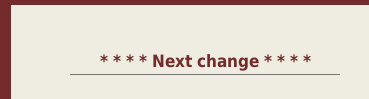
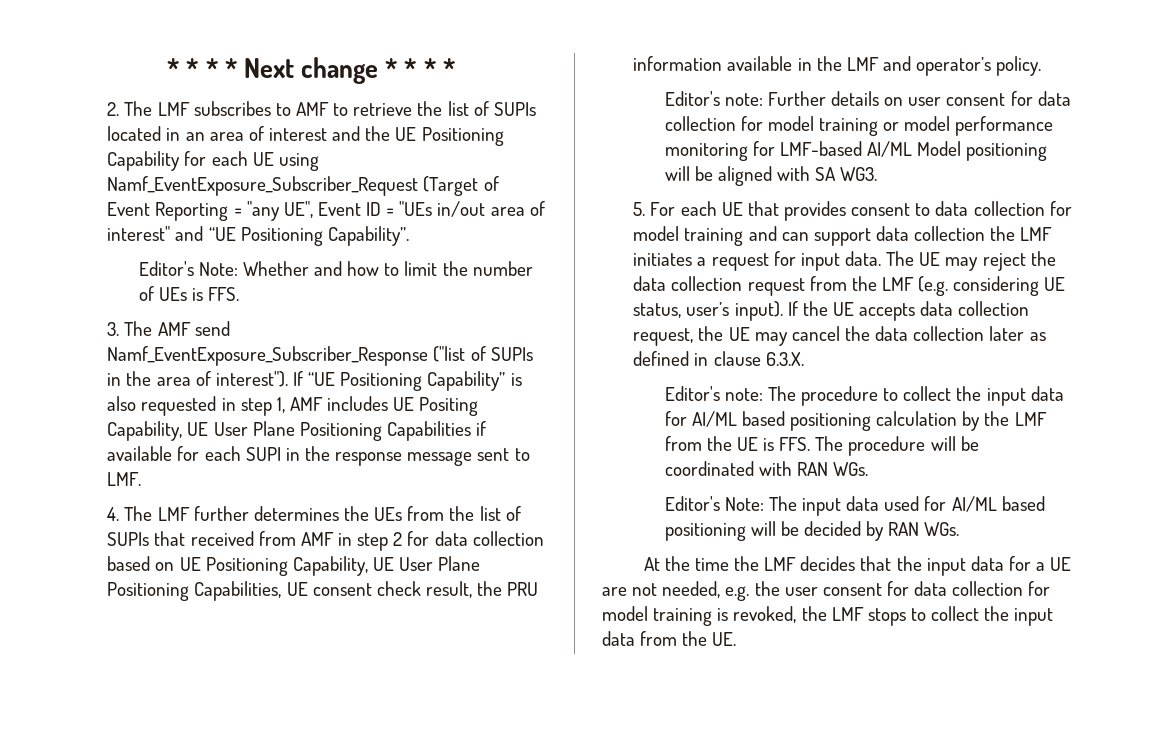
+ 2. The LMF subscribes to AMF to retrieve the list of SUPIs located in an area of interest and the UE Positioning Capability for each UE using Namf_EventExposure_Subscriber_Request (Target of Event Reporting = "any UE", Event ID = "UEs in/out area of interest" and “UE Positioning Capability”.
+ Editor's Note: Whether and how to limit the number of UEs is FFS.
+ 3. The AMF send Namf_EventExposure_Subscriber_Response ("list of SUPIs in the area of interest"). If “UE Positioning Capability” is also requested in step 1, AMF includes UE Positing Capability, UE User Plane Positioning Capabilities if available for each SUPI in the response message sent to LMF.
+ 4. The LMF further determines the UEs from the list of SUPIs that received from AMF in step 2 for data collection based on UE Positioning Capability, UE User Plane Positioning Capabilities, UE consent check result, the PRU information available in the LMF and operator’s policy.
+ Editor's note: Further details on user consent for data collection for model training or model performance monitoring for LMF-based AI/ML Model positioning will be aligned with SA WG3.
+ 5. For each UE that provides consent to data collection for model training and can support data collection the LMF initiates a request for input data. The UE may reject the data collection request from the LMF (e.g. considering UE status, user’s input). If the UE accepts data collection request, the UE may cancel the data collection later as defined in clause 6.3.X.
+ Editor's note: The procedure to collect the input data for AI/ML based positioning calculation by the LMF from the UE is FFS. The procedure will be coordinated with RAN WGs.
+ Editor's Note: The input data used for AI/ML based positioning will be decided by RAN WGs.
+ At the time the LMF decides that the input data for a UE are not needed, e.g. the user consent for data collection for model training is revoked, the LMF stops to collect the input data from the UE.

